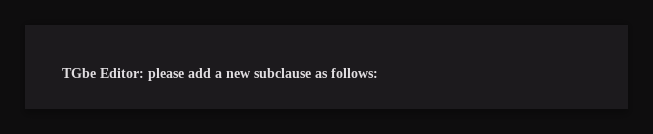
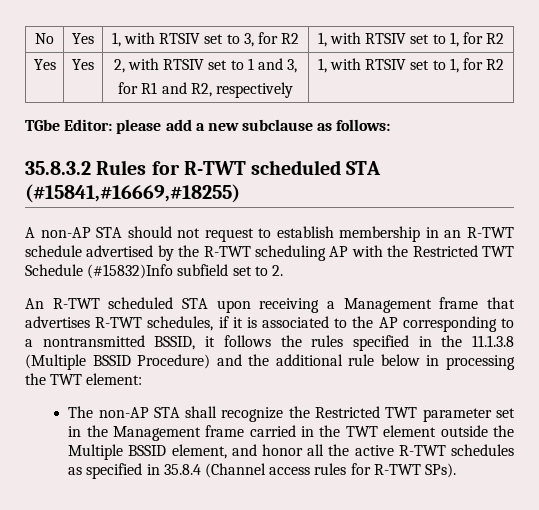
+ No | Yes | 1, with RTSIV set to 3, for R2 | 1, with RTSIV set to 1, for R2
+ Yes | Yes | 2, with RTSIV set to 1 and 3,
+ for R1 and R2, respectively | 1, with RTSIV set to 1, for R2
+ 35.8.3.2 Rules for R-TWT scheduled STA (#15841,#16669,#18255)
+ A non-AP STA should not request to establish membership in an R-TWT schedule advertised by the R-TWT scheduling AP with the Restricted TWT Schedule (#15832)Info subfield set to 2.
+ An R-TWT scheduled STA upon receiving a Management frame that advertises R-TWT schedules, if it is associated to the AP corresponding to a nontransmitted BSSID, it follows the rules specified in the 11.1.3.8 (Multiple BSSID Procedure) and the additional rule below in processing the TWT element:
+ The non-AP STA shall recognize the Restricted TWT parameter set in the Management frame carried in the TWT element outside the Multiple BSSID element, and honor all the active R-TWT schedules as specified in 35.8.4 (Channel access rules for R-TWT SPs).

